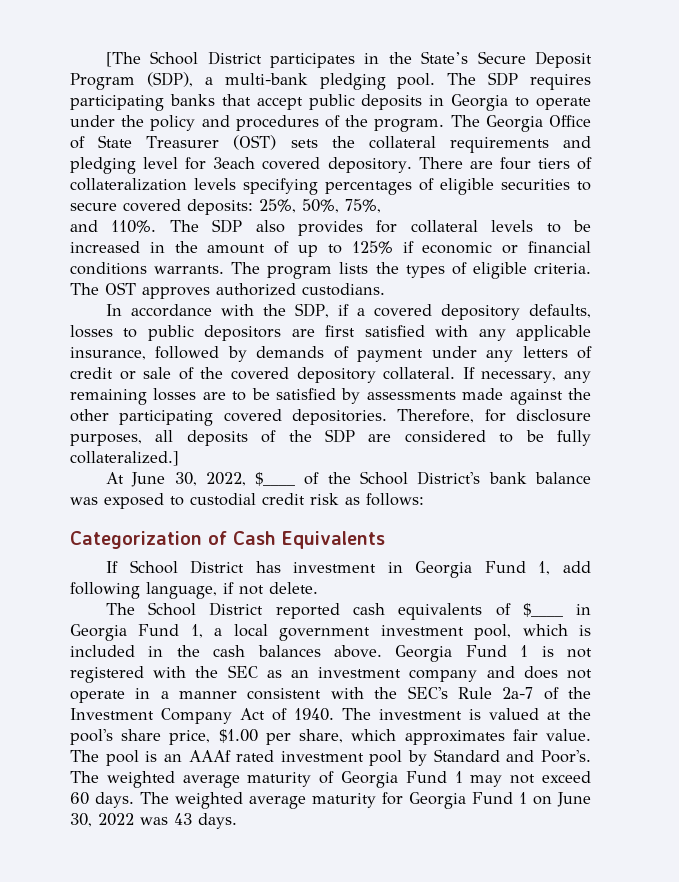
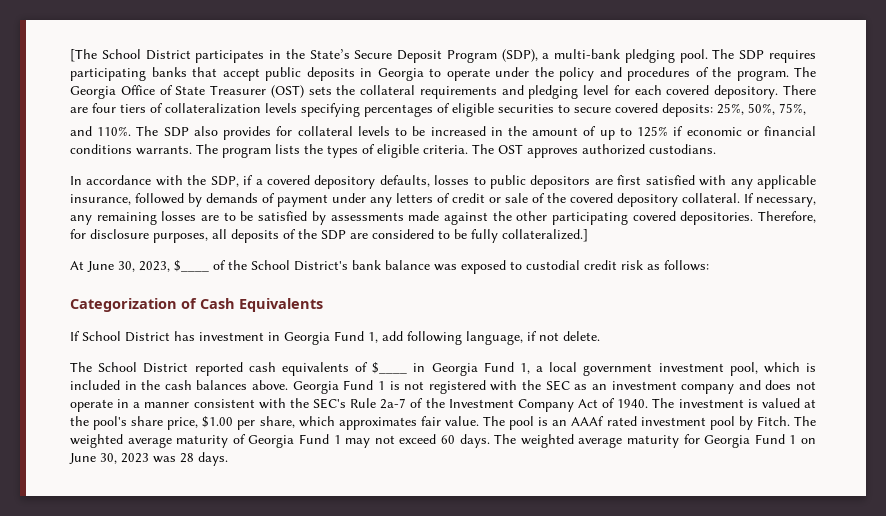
- The Georgia Office of State Treasurer (OST) sets the collateral requirements and pledging level for 3each covered depository.
+ The Georgia Office of State Treasurer (OST) sets the collateral requirements and pledging level for each covered depository.
- At June 30, 2022, $____ of the School District's bank balance was exposed to custodial credit risk as follows:
+ At June 30, 2023, $____ of the School District's bank balance was exposed to custodial credit risk as follows:
- The pool is an AAAf rated investment pool by Standard and Poor's.
+ The pool is an AAAf rated investment pool by Fitch.
- The weighted average maturity for Georgia Fund 1 on June 30, 2022 was 43 days.
+ The weighted average maturity for Georgia Fund 1 on June 30, 2023 was 28 days.

